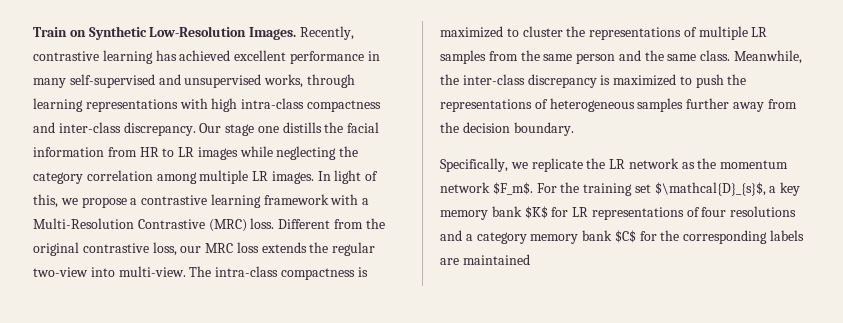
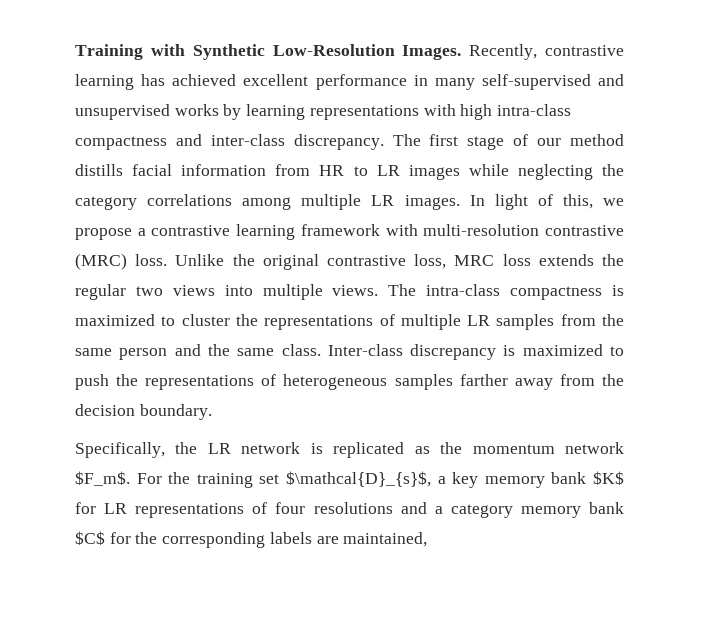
- Train on Synthetic Low-Resolution Images.
+ Training with Synthetic Low-Resolution Images.
- Recently, contrastive learning has achieved excellent performance in many self-supervised and unsupervised works, through learning representations with high intra-class compactness and inter-class discrepancy.
+ Recently, contrastive learning has achieved excellent performance in many self-supervised and unsupervised works by learning representations with high intra-class compactness and inter-class discrepancy.
- Our stage one distills the facial information from HR to LR images while neglecting the category correlation among multiple LR images.
+ The first stage of our method distills facial information from HR to LR images while neglecting the category correlations among multiple LR images.
- In light of this, we propose a contrastive learning framework with a Multi-Resolution Contrastive (MRC) loss. Different from the original contrastive loss, our MRC loss extends the regular two-view into multi-view.
+ In light of this, we propose a contrastive learning framework with multi-resolution contrastive (MRC) loss. Unlike the original contrastive loss, MRC loss extends the regular two views into multiple views.
- Meanwhile, the inter-class discrepancy is maximized to push the representations of heterogeneous samples further away from the decision boundary.
+ Inter-class discrepancy is maximized to push the representations of heterogeneous samples farther away from the decision boundary.
- Specifically, we replicate the LR network as the momentum network $F_m$.
+ Specifically, the LR network is replicated as the momentum network $F_m$.
- For the training set $\mathcal{D}_{s}$, a key memory bank $K$ for LR representations of four resolutions and a category memory bank $C$ for the corresponding labels are maintained
+ For the training set $\mathcal{D}_{s}$, a key memory bank $K$ for LR representations of four resolutions and a category memory bank $C$ for the corresponding labels are maintained,

